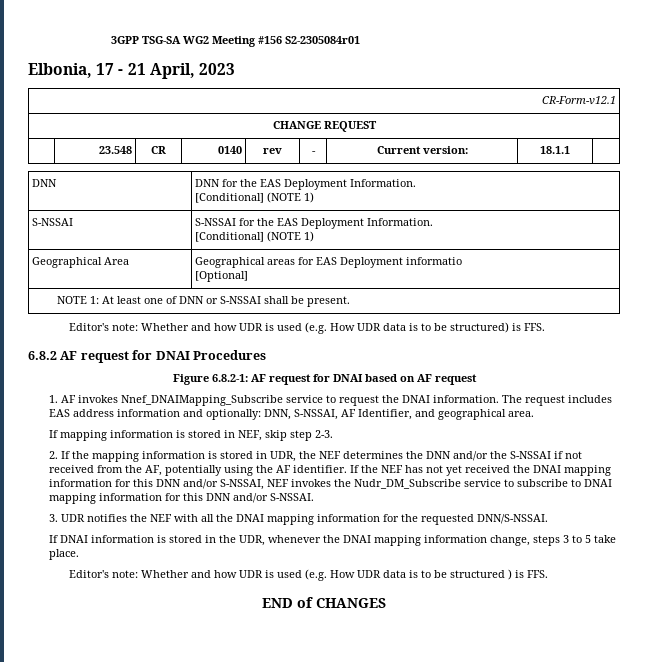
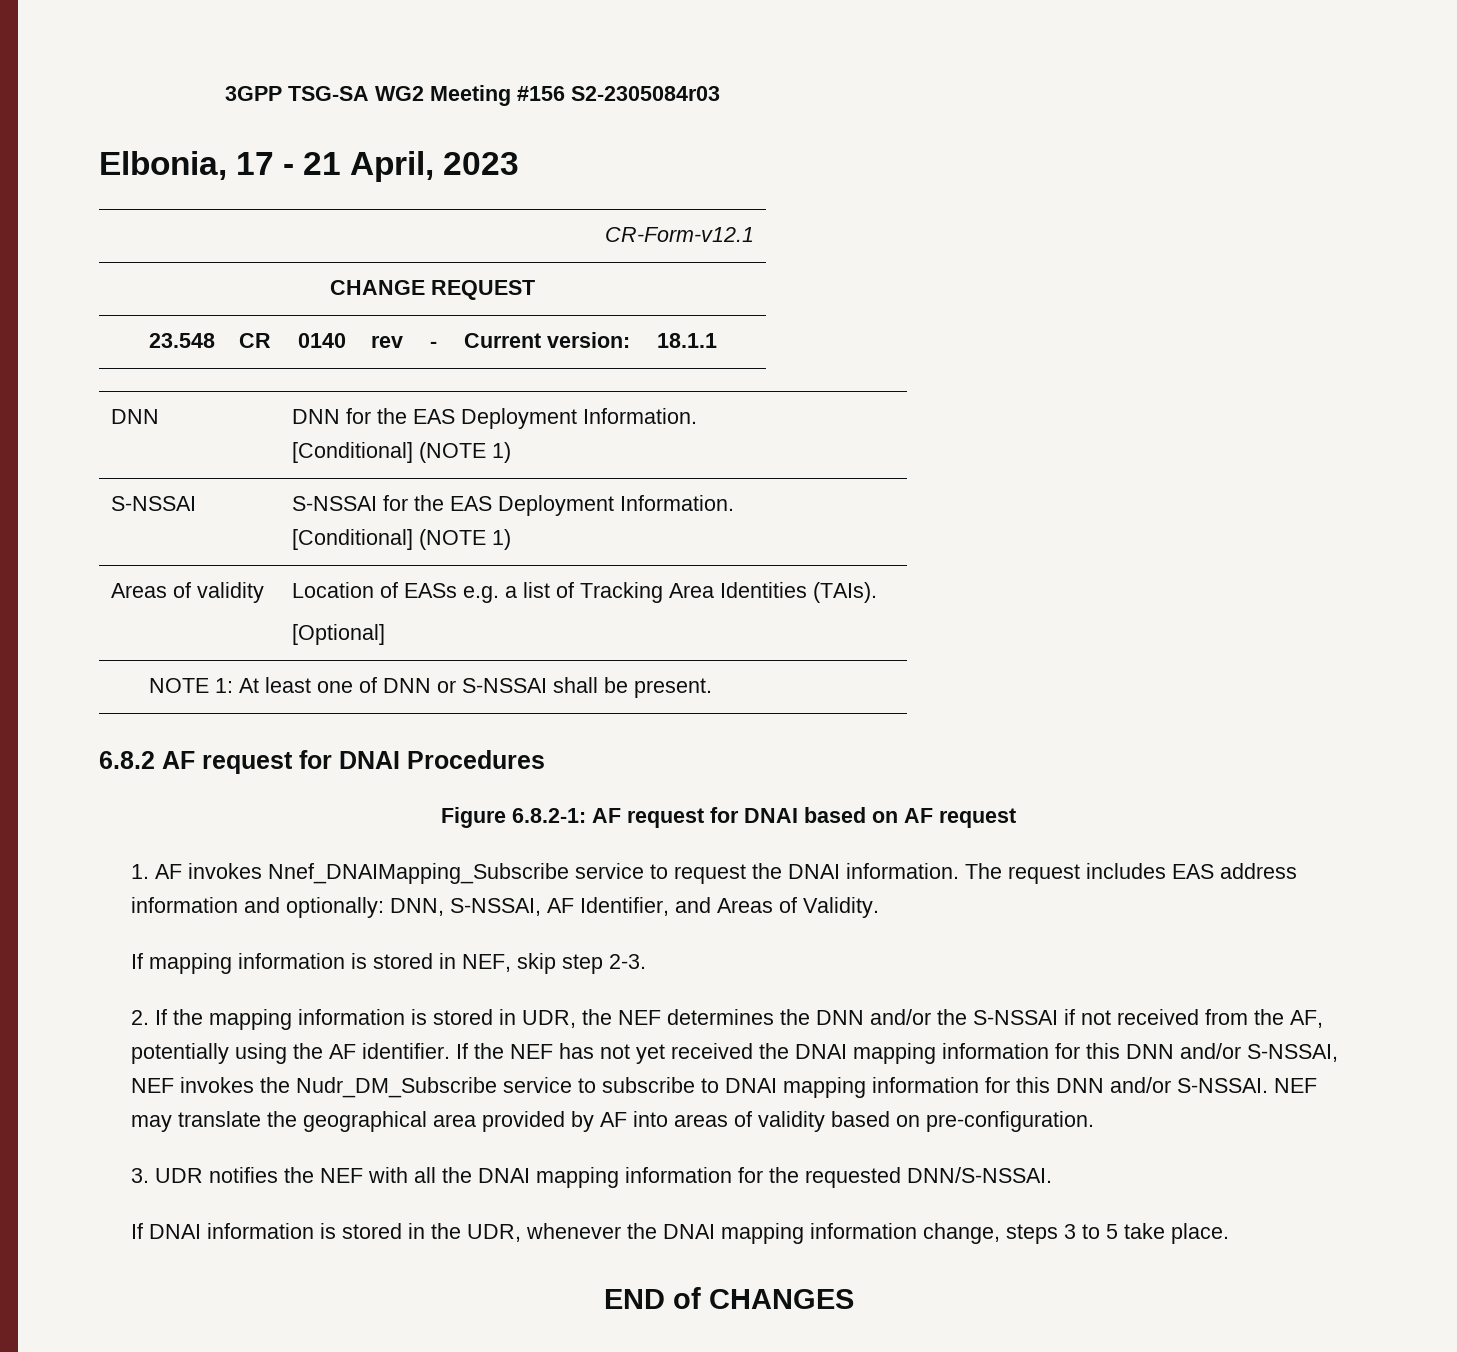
- 3GPP TSG-SA WG2 Meeting #156 S2-2305084r01
+ 3GPP TSG-SA WG2 Meeting #156 S2-2305084r03
- Geographical Area | Geographical areas for EAS Deployment informatio
+ Areas of validity | Location of EASs e.g. a list of Tracking Area Identities (TAIs).
- Editor's note: Whether and how UDR is used (e.g. How UDR data is to be structured) is FFS.
- The request includes EAS address information and optionally: DNN, S-NSSAI, AF Identifier, and geographical area.
+ The request includes EAS address information and optionally: DNN, S-NSSAI, AF Identifier, and Areas of Validity.
+ NEF may translate the geographical area provided by AF into areas of validity based on pre-configuration.
- Editor's note: Whether and how UDR is used (e.g. How UDR data is to be structured ) is FFS.

